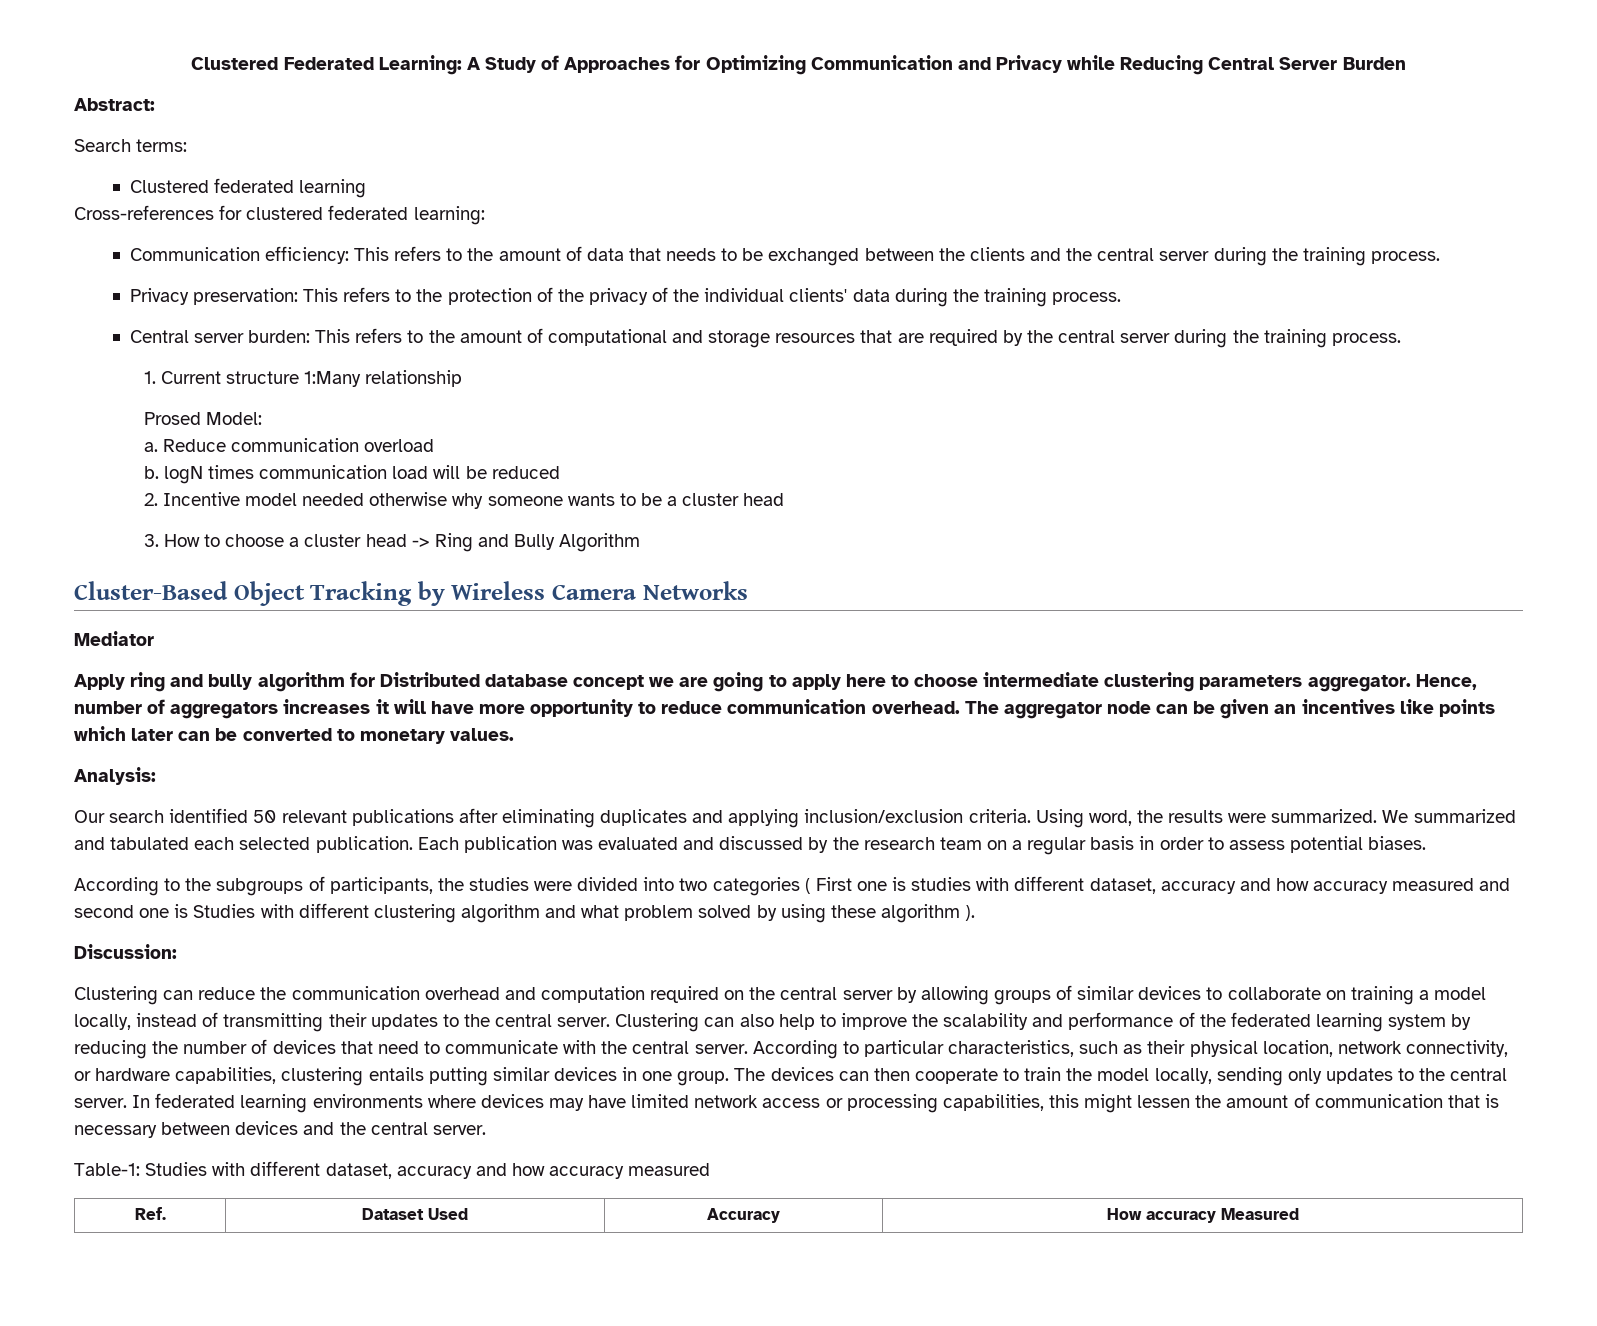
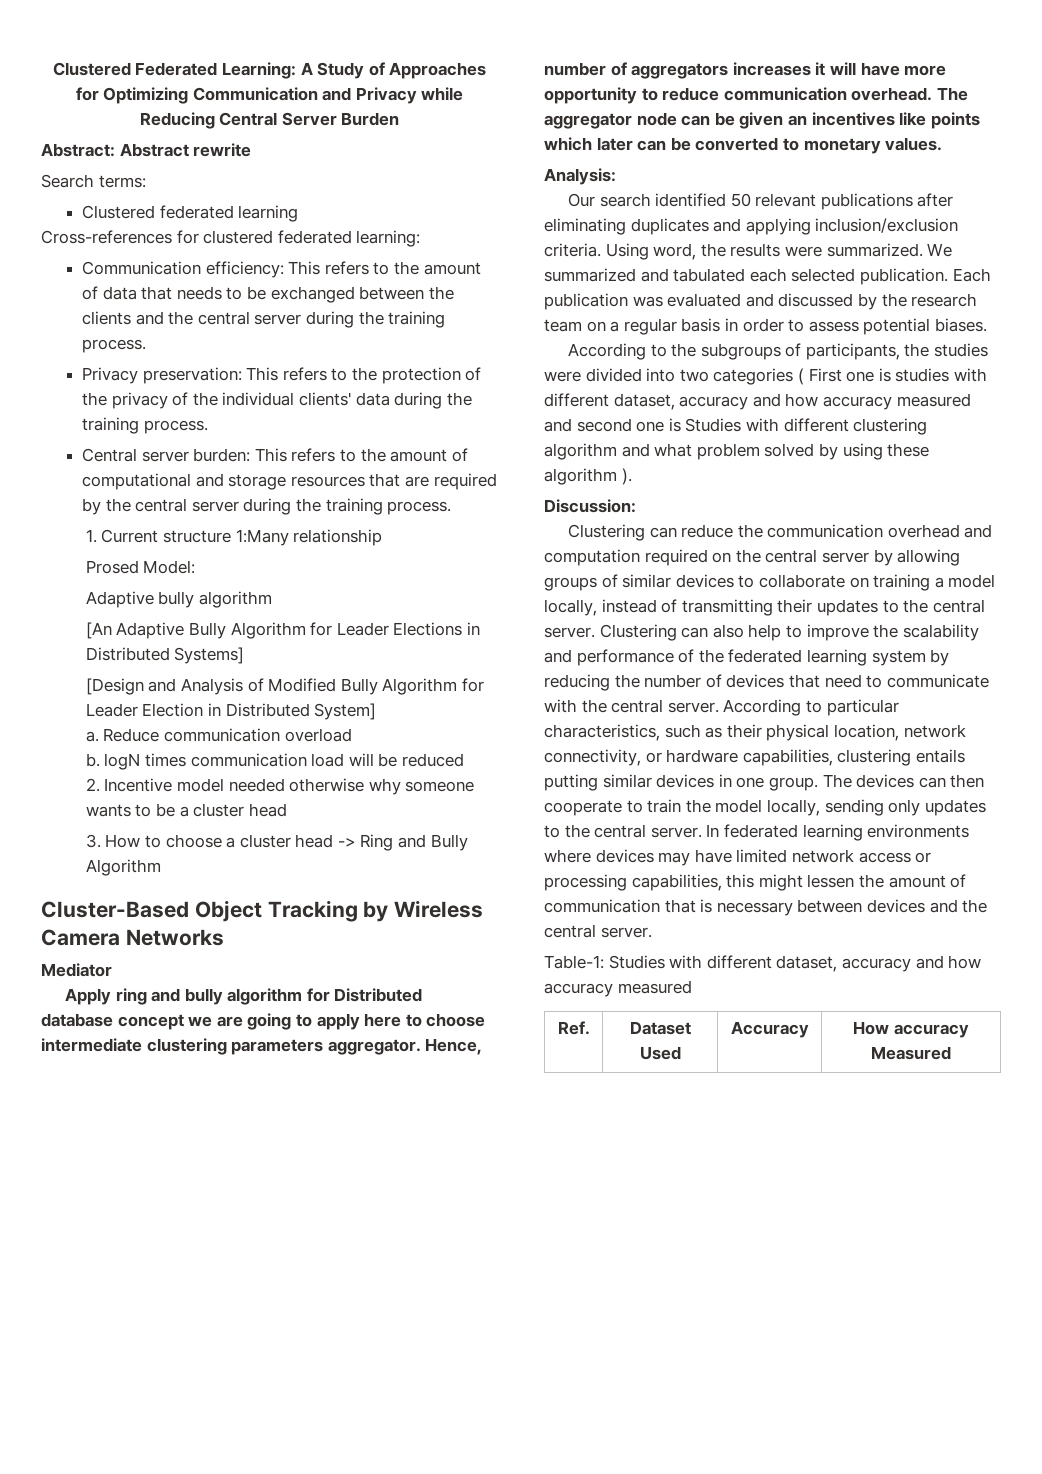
- Abstract:
+ Abstract: Abstract rewrite
+ Adaptive bully algorithm
+ [An Adaptive Bully Algorithm for Leader Elections in Distributed Systems]
+ [Design and Analysis of Modified Bully Algorithm for Leader Election in Distributed System]

